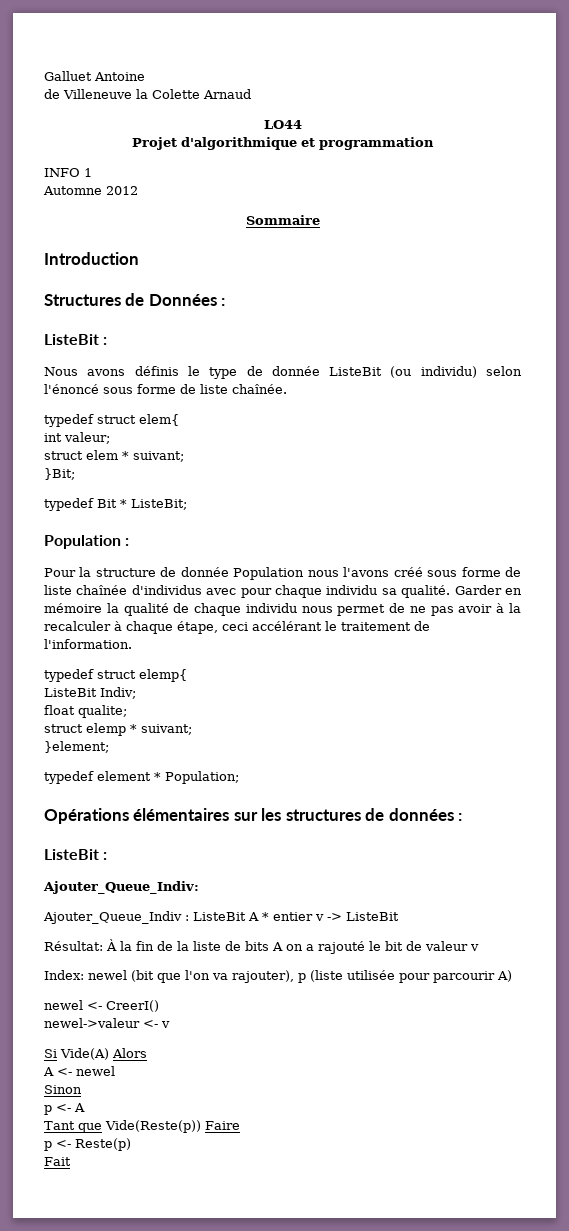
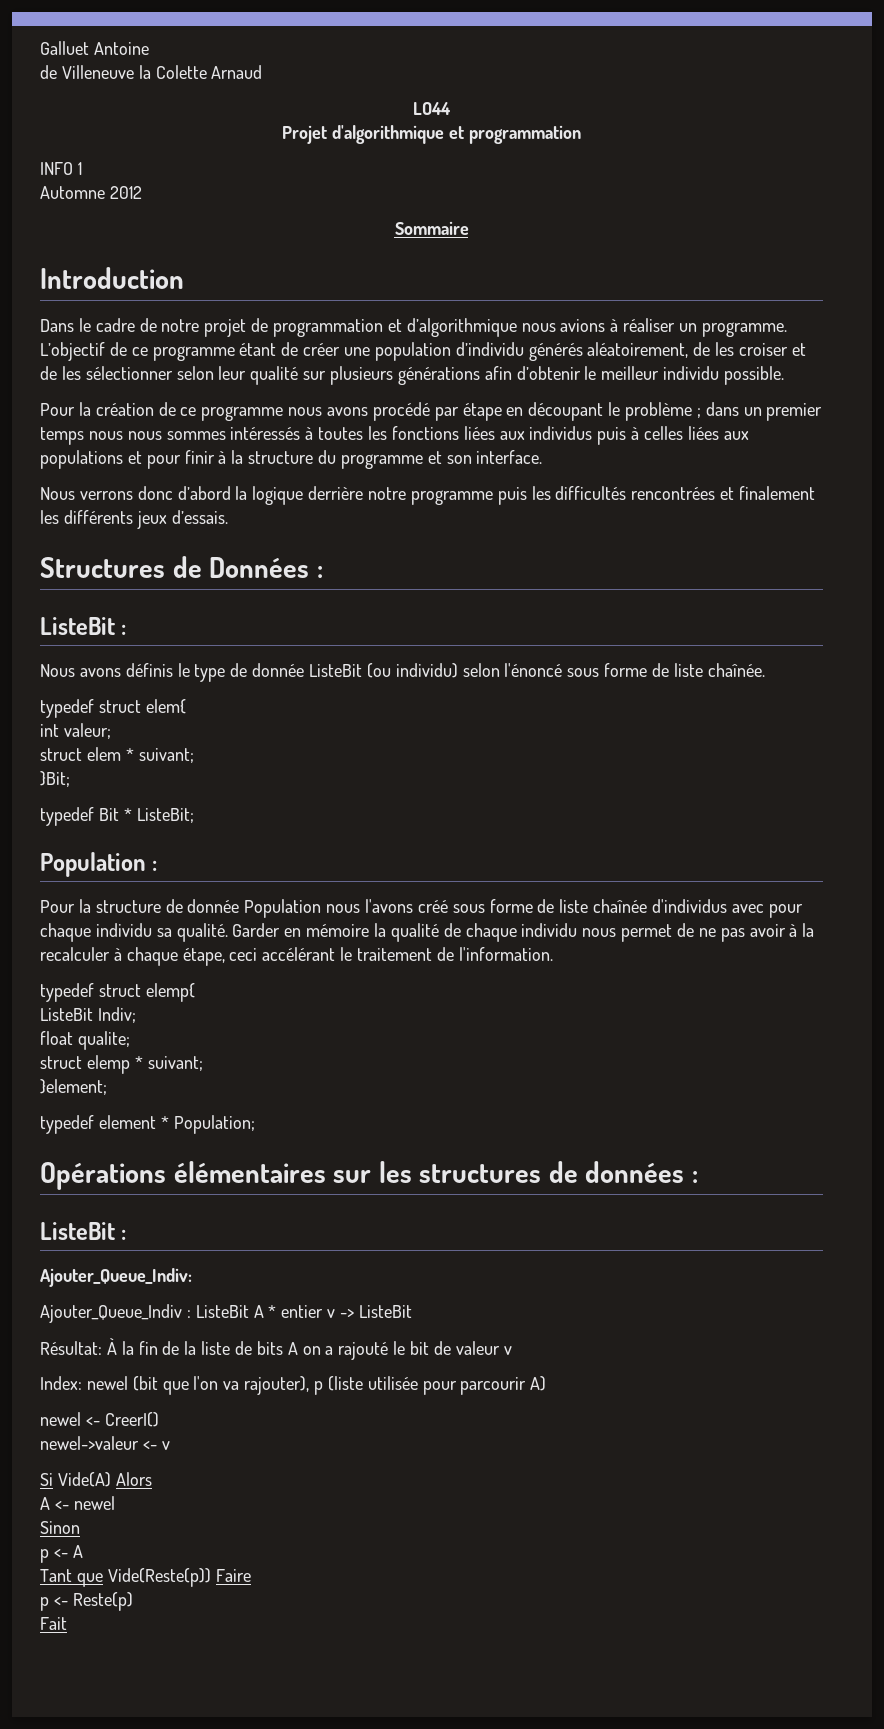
+ Dans le cadre de notre projet de programmation et d’algorithmique nous avions à réaliser un programme. L’objectif de ce programme étant de créer une population d’individu générés aléatoirement, de les croiser et de les sélectionner selon leur qualité sur plusieurs générations afin d’obtenir le meilleur individu possible.
+ Pour la création de ce programme nous avons procédé par étape en découpant le problème ; dans un premier temps nous nous sommes intéressés à toutes les fonctions liées aux individus puis à celles liées aux populations et pour finir à la structure du programme et son interface.
+ Nous verrons donc d’abord la logique derrière notre programme puis les difficultés rencontrées et finalement les différents jeux d’essais.

